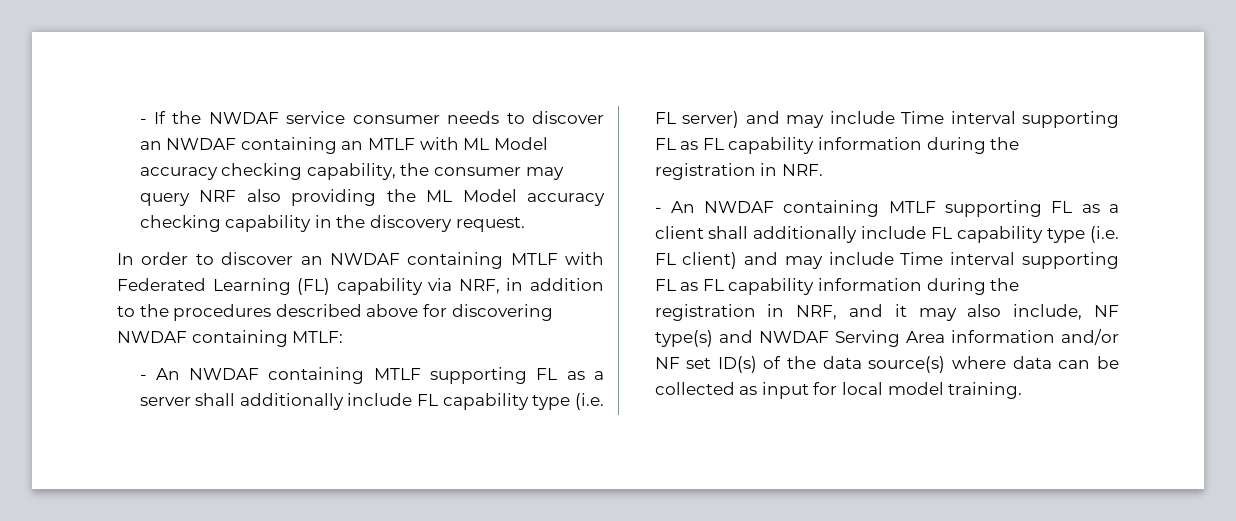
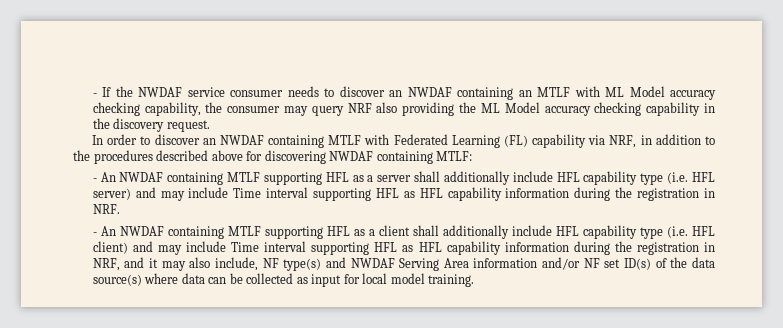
- - An NWDAF containing MTLF supporting FL as a server shall additionally include FL capability type (i.e. FL server) and may include Time interval supporting FL as FL capability information during the registration in NRF.
+ - An NWDAF containing MTLF supporting HFL as a server shall additionally include HFL capability type (i.e. HFL server) and may include Time interval supporting HFL as HFL capability information during the registration in NRF.
- - An NWDAF containing MTLF supporting FL as a client shall additionally include FL capability type (i.e. FL client) and may include Time interval supporting FL as FL capability information during the registration in NRF, and it may also include, NF type(s) and NWDAF Serving Area information and/or NF set ID(s) of the data source(s) where data can be collected as input for local model training.
+ - An NWDAF containing MTLF supporting HFL as a client shall additionally include HFL capability type (i.e. HFL client) and may include Time interval supporting HFL as HFL capability information during the registration in NRF, and it may also include, NF type(s) and NWDAF Serving Area information and/or NF set ID(s) of the data source(s) where data can be collected as input for local model training.

